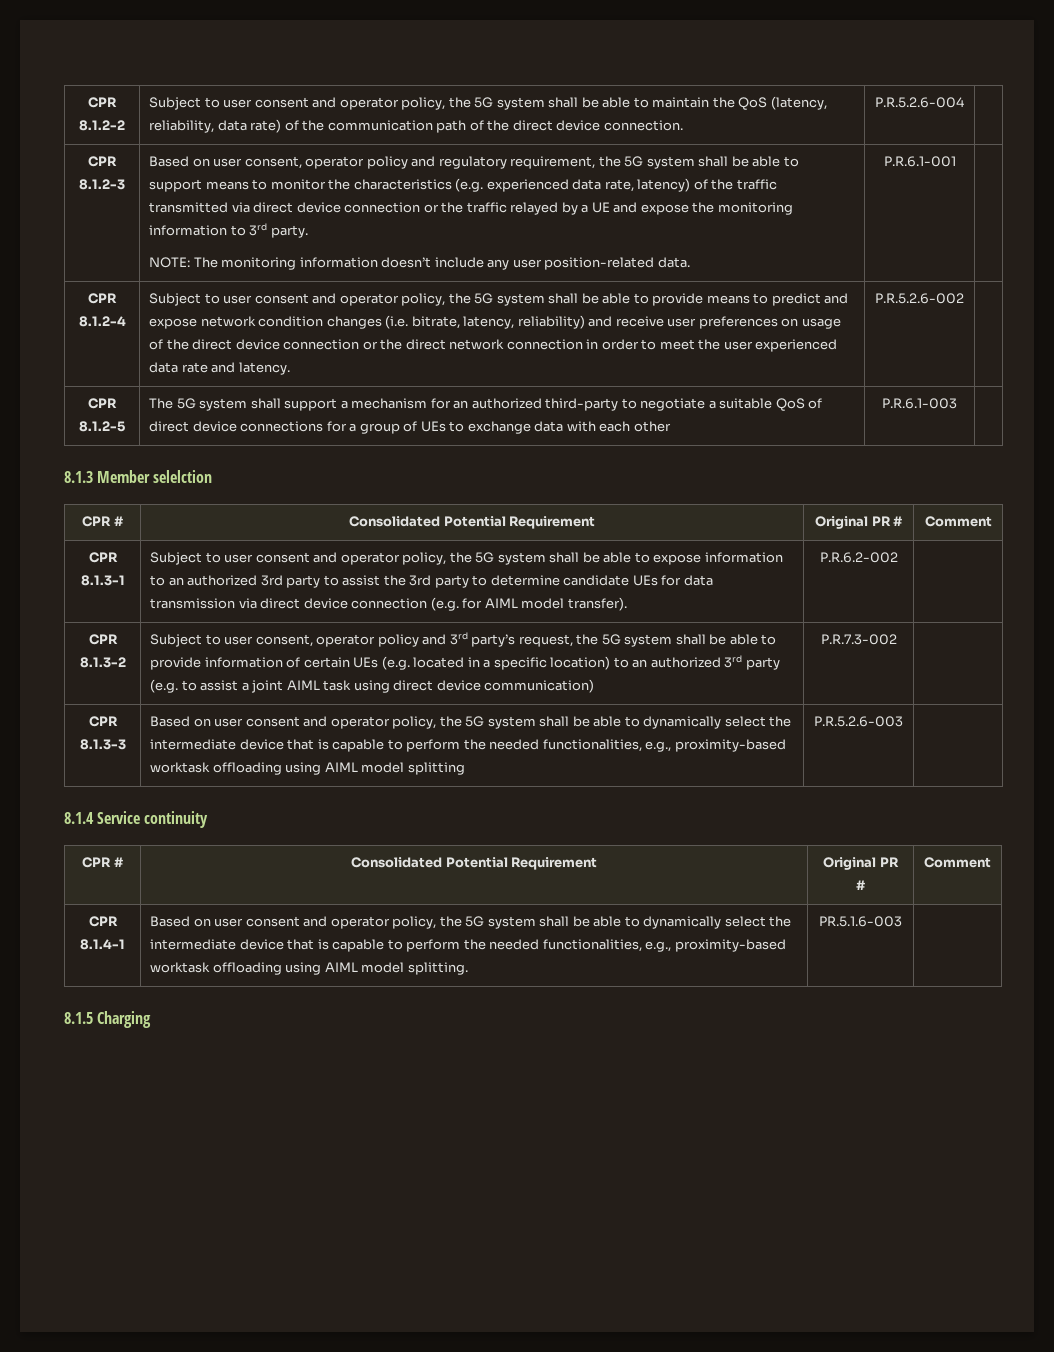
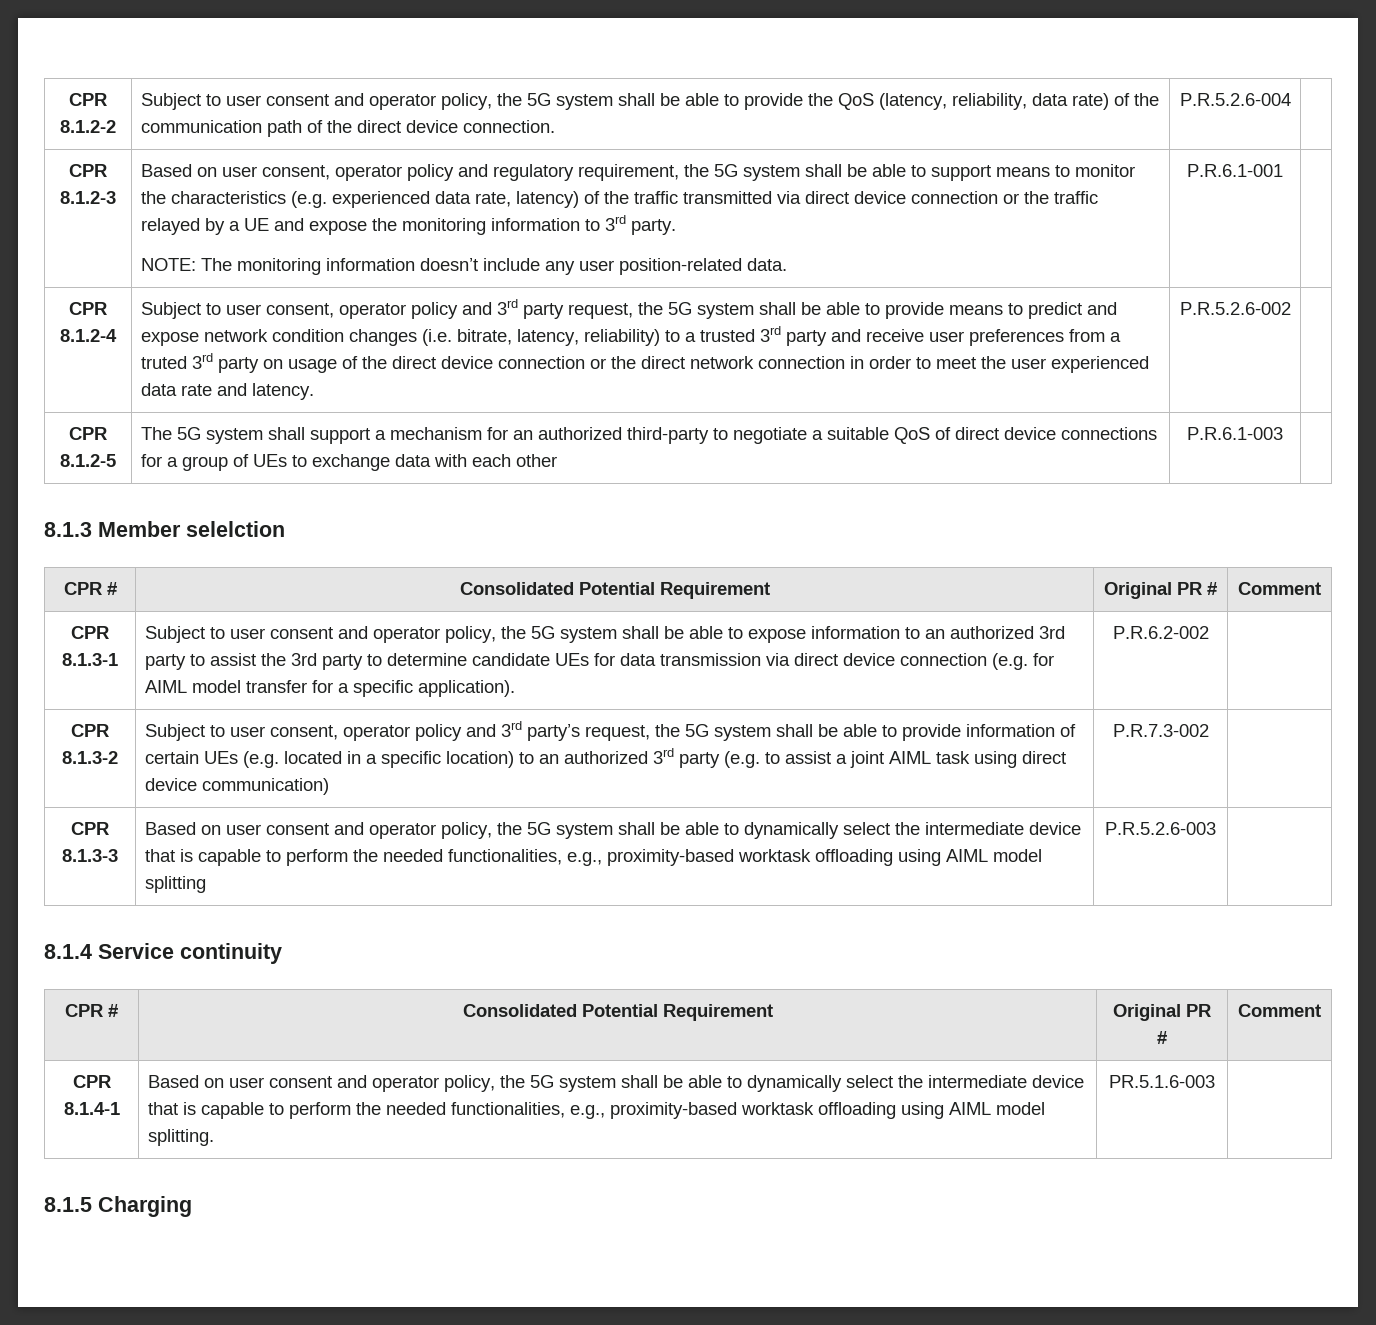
- CPR 8.1.2-2 | Subject to user consent and operator policy, the 5G system shall be able to maintain the QoS (latency, reliability, data rate) of the communication path of the direct device connection. | P.R.5.2.6-004 |
+ CPR 8.1.2-2 | Subject to user consent and operator policy, the 5G system shall be able to provide the QoS (latency, reliability, data rate) of the communication path of the direct device connection. | P.R.5.2.6-004 |
- Subject to user consent and operator policy, the 5G system shall be able to provide means to predict and expose network condition changes (i.e. bitrate, latency, reliability) and receive user preferences on usage of the direct device connection or the direct network connection in order to meet the user experienced data rate and latency.
+ Subject to user consent, operator policy and 3rd party request, the 5G system shall be able to provide means to predict and expose network condition changes (i.e. bitrate, latency, reliability) to a trusted 3rd party and receive user preferences from a truted 3rd party on usage of the direct device connection or the direct network connection in order to meet the user experienced data rate and latency.
- Subject to user consent and operator policy, the 5G system shall be able to expose information to an authorized 3rd party to assist the 3rd party to determine candidate UEs for data transmission via direct device connection (e.g. for AIML model transfer).
+ Subject to user consent and operator policy, the 5G system shall be able to expose information to an authorized 3rd party to assist the 3rd party to determine candidate UEs for data transmission via direct device connection (e.g. for AIML model transfer for a specific application).

